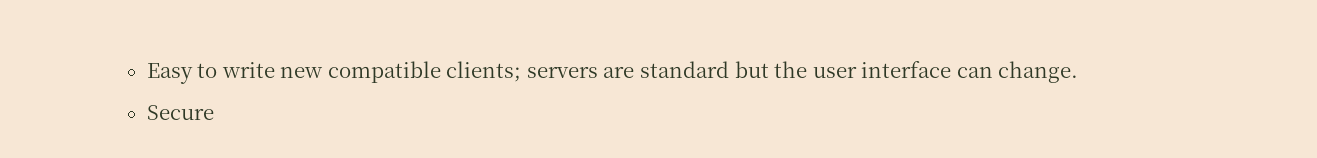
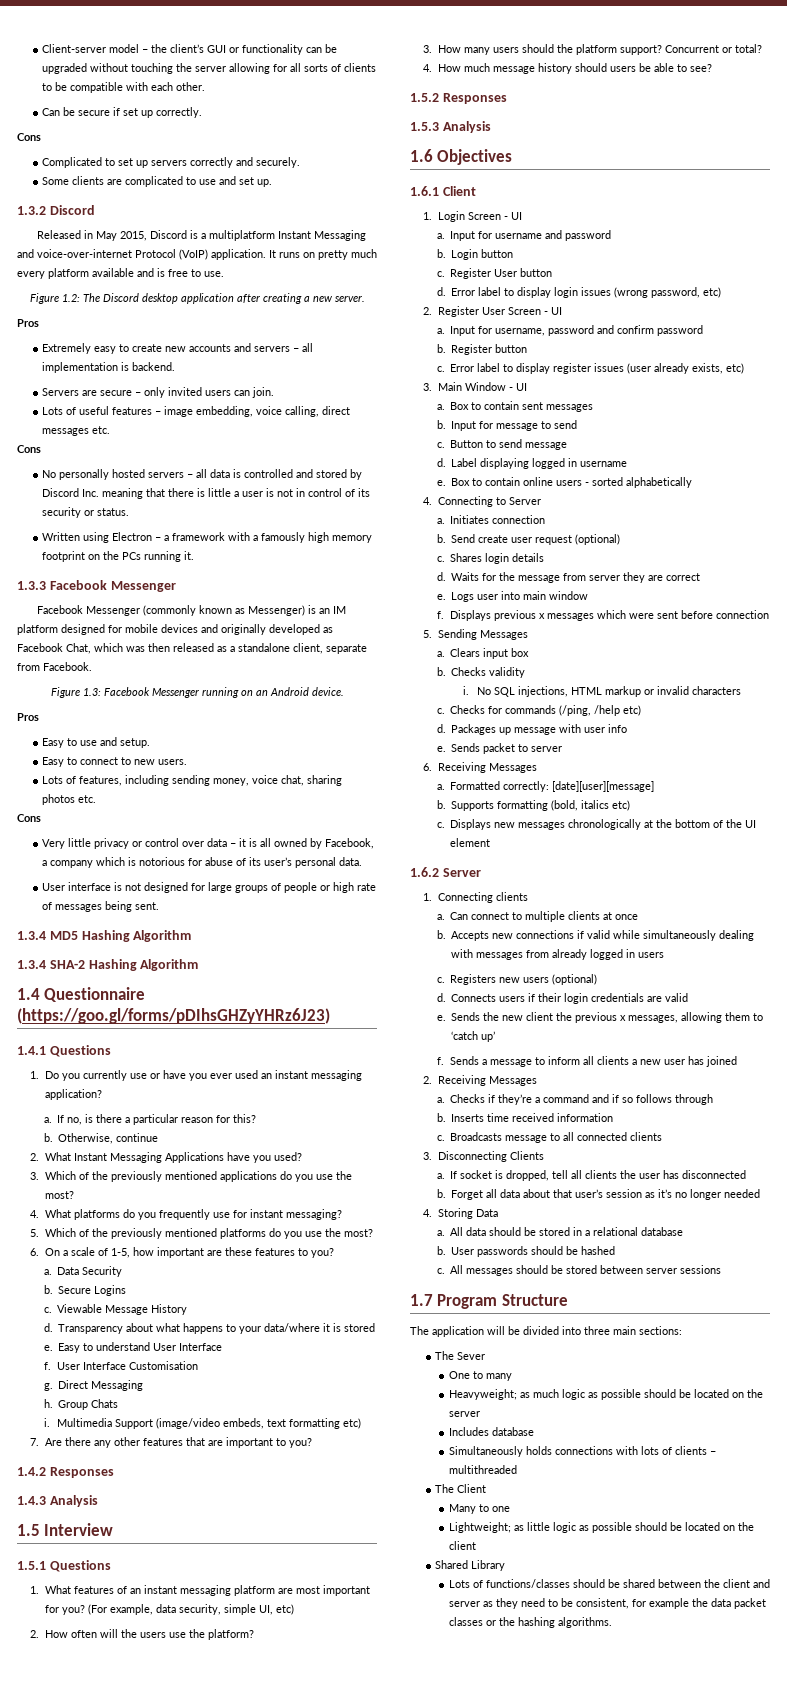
- Easy to write new compatible clients; servers are standard but the user interface can change.
- Secure
+ Client-server model – the client’s GUI or functionality can be upgraded without touching the server allowing for all sorts of clients to be compatible with each other.
+ Can be secure if set up correctly.
+ Cons
+ Complicated to set up servers correctly and securely.
+ Some clients are complicated to use and set up.
+ 1.3.2 Discord
+ Released in May 2015, Discord is a multiplatform Instant Messaging and voice-over-internet Protocol (VoIP) application. It runs on pretty much every platform available and is free to use.
+ Figure 1.2: The Discord desktop application after creating a new server.
+ Pros
+ Extremely easy to create new accounts and servers – all implementation is backend.
+ Servers are secure – only invited users can join.
+ Lots of useful features – image embedding, voice calling, direct messages etc.
+ Cons
+ No personally hosted servers – all data is controlled and stored by Discord Inc. meaning that there is little a user is not in control of its security or status.
+ Written using Electron – a framework with a famously high memory footprint on the PCs running it.
+ 1.3.3 Facebook Messenger
+ Facebook Messenger (commonly known as Messenger) is an IM platform designed for mobile devices and originally developed as Facebook Chat, which was then released as a standalone client, separate from Facebook.
+ Figure 1.3: Facebook Messenger running on an Android device.
+ Pros
+ Easy to use and setup.
+ Easy to connect to new users.
+ Lots of features, including sending money, voice chat, sharing photos etc.
+ Cons
+ Very little privacy or control over data – it is all owned by Facebook, a company which is notorious for abuse of its user’s personal data.
+ User interface is not designed for large groups of people or high rate of messages being sent.
+ 1.3.4 MD5 Hashing Algorithm
+ 1.3.4 SHA-2 Hashing Algorithm
+ 1.4 Questionnaire (https://goo.gl/forms/pDIhsGHZyYHRz6J23)
+ 1.4.1 Questions
+ 1. Do you currently use or have you ever used an instant messaging application?
+ a. If no, is there a particular reason for this?
+ b. Otherwise, continue
+ 2. What Instant Messaging Applications have you used?
+ 3. Which of the previously mentioned applications do you use the most?
+ 4. What platforms do you frequently use for instant messaging?
+ 5. Which of the previously mentioned platforms do you use the most?
+ 6. On a scale of 1-5, how important are these features to you?
+ a. Data Security
+ b. Secure Logins
+ c. Viewable Message History
+ d. Transparency about what happens to your data/where it is stored
+ e. Easy to understand User Interface
+ f. User Interface Customisation
+ g. Direct Messaging
+ h. Group Chats
+ i. Multimedia Support (image/video embeds, text formatting etc)
+ 7. Are there any other features that are important to you?
+ 1.4.2 Responses
+ 1.4.3 Analysis
+ 1.5 Interview
+ 1.5.1 Questions
+ 1. What features of an instant messaging platform are most important for you? (For example, data security, simple UI, etc)
+ 2. How often will the users use the platform?
+ 3. How many users should the platform support? Concurrent or total?
+ 4. How much message history should users be able to see?
+ 1.5.2 Responses
+ 1.5.3 Analysis
+ 1.6 Objectives
+ 1.6.1 Client
+ 1. Login Screen - UI
+ a. Input for username and password
+ b. Login button
+ c. Register User button
+ d. Error label to display login issues (wrong password, etc)
+ 2. Register User Screen - UI
+ a. Input for username, password and confirm password
+ b. Register button
+ c. Error label to display register issues (user already exists, etc)
+ 3. Main Window - UI
+ a. Box to contain sent messages
+ b. Input for message to send
+ c. Button to send message
+ d. Label displaying logged in username
+ e. Box to contain online users - sorted alphabetically
+ 4. Connecting to Server
+ a. Initiates connection
+ b. Send create user request (optional)
+ c. Shares login details
+ d. Waits for the message from server they are correct
+ e. Logs user into main window
+ f. Displays previous x messages which were sent before connection
+ 5. Sending Messages
+ a. Clears input box
+ b. Checks validity
+ i. No SQL injections, HTML markup or invalid characters
+ c. Checks for commands (/ping, /help etc)
+ d. Packages up message with user info
+ e. Sends packet to server
+ 6. Receiving Messages
+ a. Formatted correctly: [date][user][message]
+ b. Supports formatting (bold, italics etc)
+ c. Displays new messages chronologically at the bottom of the UI element
+ 1.6.2 Server
+ 1. Connecting clients
+ a. Can connect to multiple clients at once
+ b. Accepts new connections if valid while simultaneously dealing with messages from already logged in users
+ c. Registers new users (optional)
+ d. Connects users if their login credentials are valid
+ e. Sends the new client the previous x messages, allowing them to ‘catch up’
+ f. Sends a message to inform all clients a new user has joined
+ 2. Receiving Messages
+ a. Checks if they’re a command and if so follows through
+ b. Inserts time received information
+ c. Broadcasts message to all connected clients
+ 3. Disconnecting Clients
+ a. If socket is dropped, tell all clients the user has disconnected
+ b. Forget all data about that user’s session as it’s no longer needed
+ 4. Storing Data
+ a. All data should be stored in a relational database
+ b. User passwords should be hashed
+ c. All messages should be stored between server sessions
+ 1.7 Program Structure
+ The application will be divided into three main sections:
+ The Sever
+ One to many
+ Heavyweight; as much logic as possible should be located on the server
+ Includes database
+ Simultaneously holds connections with lots of clients – multithreaded
+ The Client
+ Many to one
+ Lightweight; as little logic as possible should be located on the client
+ Shared Library
+ Lots of functions/classes should be shared between the client and server as they need to be consistent, for example the data packet classes or the hashing algorithms.

